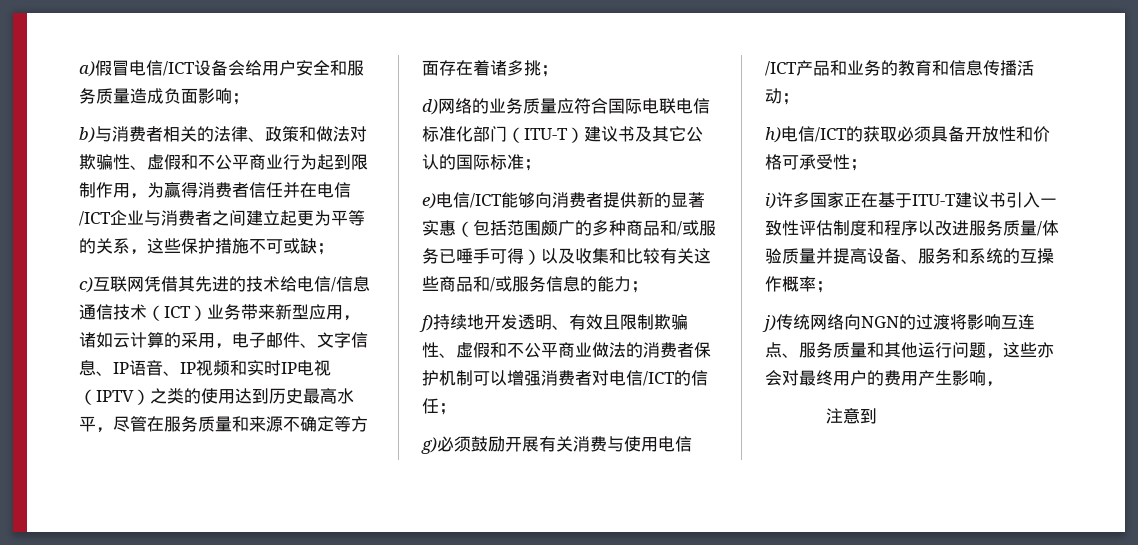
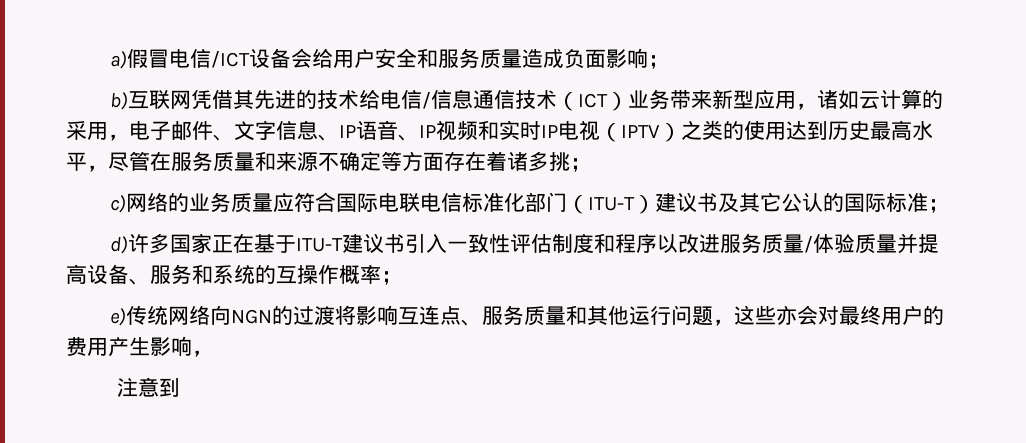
- b)与消费者相关的法律、政策和做法对欺骗性、虚假和不公平商业行为起到限制作用，为赢得消费者信任并在电信/ICT企业与消费者之间建立起更为平等的关系，这些保护措施不可或缺；
- c)互联网凭借其先进的技术给电信/信息通信技术（ICT）业务带来新型应用，诸如云计算的采用，电子邮件、文字信息、IP语音、IP视频和实时IP电视（IPTV）之类的使用达到历史最高水平，尽管在服务质量和来源不确定等方面存在着诸多挑；
+ b)互联网凭借其先进的技术给电信/信息通信技术（ICT）业务带来新型应用，诸如云计算的采用，电子邮件、文字信息、IP语音、IP视频和实时IP电视（IPTV）之类的使用达到历史最高水平，尽管在服务质量和来源不确定等方面存在着诸多挑；
- d)网络的业务质量应符合国际电联电信标准化部门（ITU-T）建议书及其它公认的国际标准；
+ c)网络的业务质量应符合国际电联电信标准化部门（ITU-T）建议书及其它公认的国际标准；
- e)电信/ICT能够向消费者提供新的显著实惠（包括范围颇广的多种商品和/或服务已唾手可得）以及收集和比较有关这些商品和/或服务信息的能力；
- f)持续地开发透明、有效且限制欺骗性、虚假和不公平商业做法的消费者保护机制可以增强消费者对电信/ICT的信任；
- g)必须鼓励开展有关消费与使用电信/ICT产品和业务的教育和信息传播活动；
- h)电信/ICT的获取必须具备开放性和价格可承受性；
- i)许多国家正在基于ITU-T建议书引入一致性评估制度和程序以改进服务质量/体验质量并提高设备、服务和系统的互操作概率；
+ d)许多国家正在基于ITU-T建议书引入一致性评估制度和程序以改进服务质量/体验质量并提高设备、服务和系统的互操作概率；
- j)传统网络向NGN的过渡将影响互连点、服务质量和其他运行问题，这些亦会对最终用户的费用产生影响，
+ e)传统网络向NGN的过渡将影响互连点、服务质量和其他运行问题，这些亦会对最终用户的费用产生影响，

